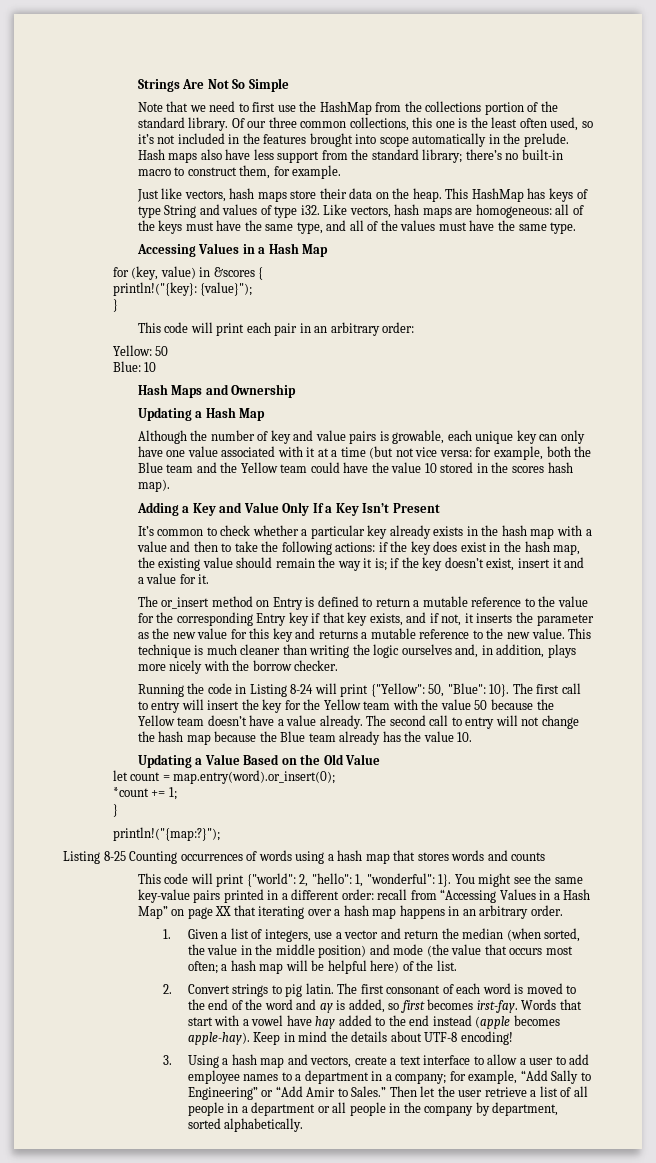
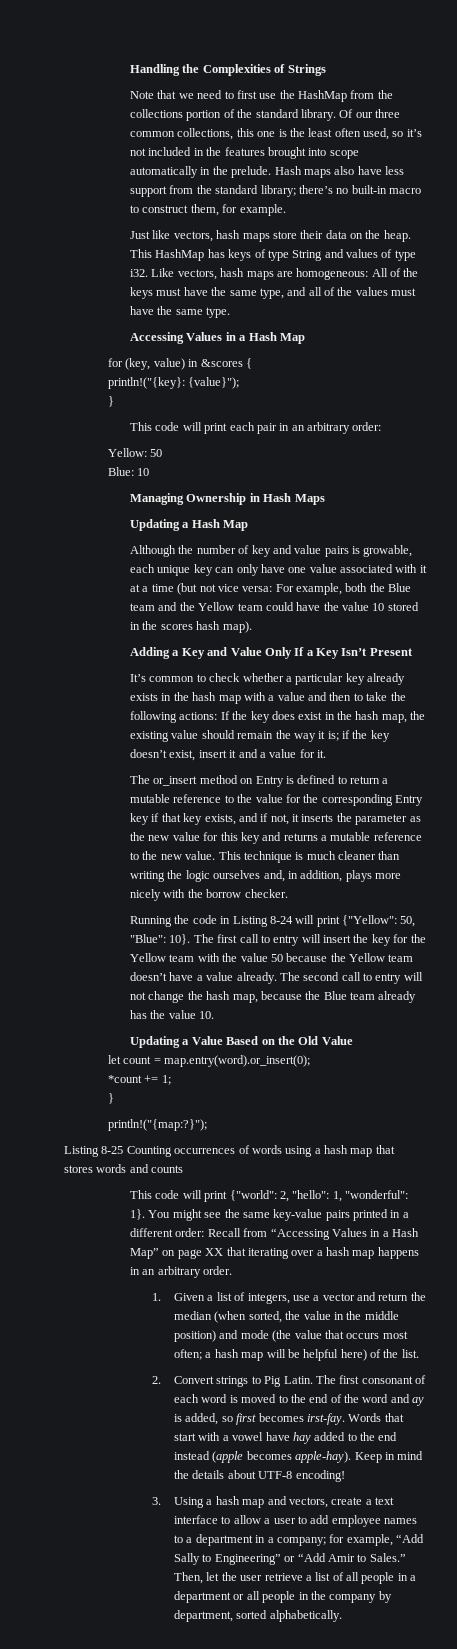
- Strings Are Not So Simple
+ Handling the Complexities of Strings
- Like vectors, hash maps are homogeneous: all of the keys must have the same type, and all of the values must have the same type.
+ Like vectors, hash maps are homogeneous: All of the keys must have the same type, and all of the values must have the same type.
- Hash Maps and Ownership
+ Managing Ownership in Hash Maps
- Although the number of key and value pairs is growable, each unique key can only have one value associated with it at a time (but not vice versa: for example, both the Blue team and the Yellow team could have the value 10 stored in the scores hash map).
+ Although the number of key and value pairs is growable, each unique key can only have one value associated with it at a time (but not vice versa: For example, both the Blue team and the Yellow team could have the value 10 stored in the scores hash map).
- It’s common to check whether a particular key already exists in the hash map with a value and then to take the following actions: if the key does exist in the hash map, the existing value should remain the way it is; if the key doesn’t exist, insert it and a value for it.
+ It’s common to check whether a particular key already exists in the hash map with a value and then to take the following actions: If the key does exist in the hash map, the existing value should remain the way it is; if the key doesn’t exist, insert it and a value for it.
- The second call to entry will not change the hash map because the Blue team already has the value 10.
+ The second call to entry will not change the hash map, because the Blue team already has the value 10.
- You might see the same key-value pairs printed in a different order: recall from “Accessing Values in a Hash Map” on page XX that iterating over a hash map happens in an arbitrary order.
+ You might see the same key-value pairs printed in a different order: Recall from “Accessing Values in a Hash Map” on page XX that iterating over a hash map happens in an arbitrary order.
- 2. Convert strings to pig latin.
+ 2. Convert strings to Pig Latin.
- Then let the user retrieve a list of all people in a department or all people in the company by department, sorted alphabetically.
+ Then, let the user retrieve a list of all people in a department or all people in the company by department, sorted alphabetically.

